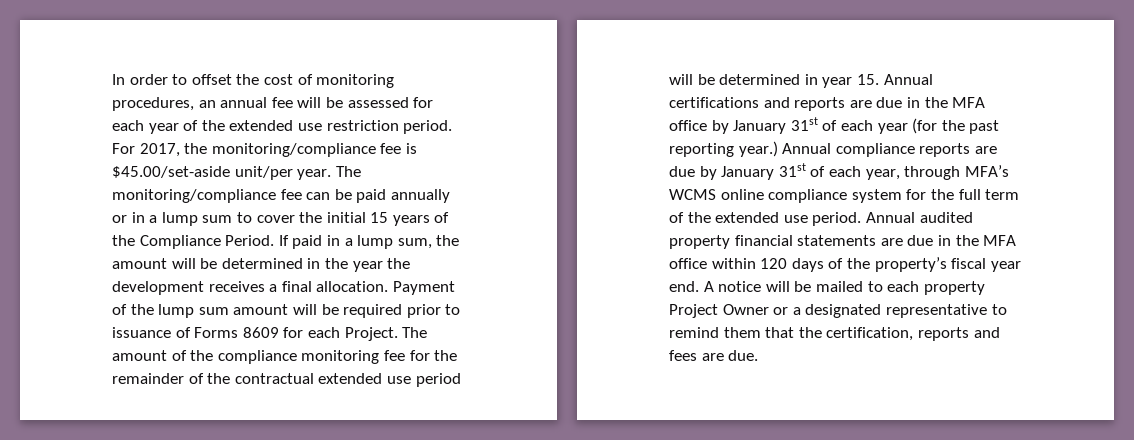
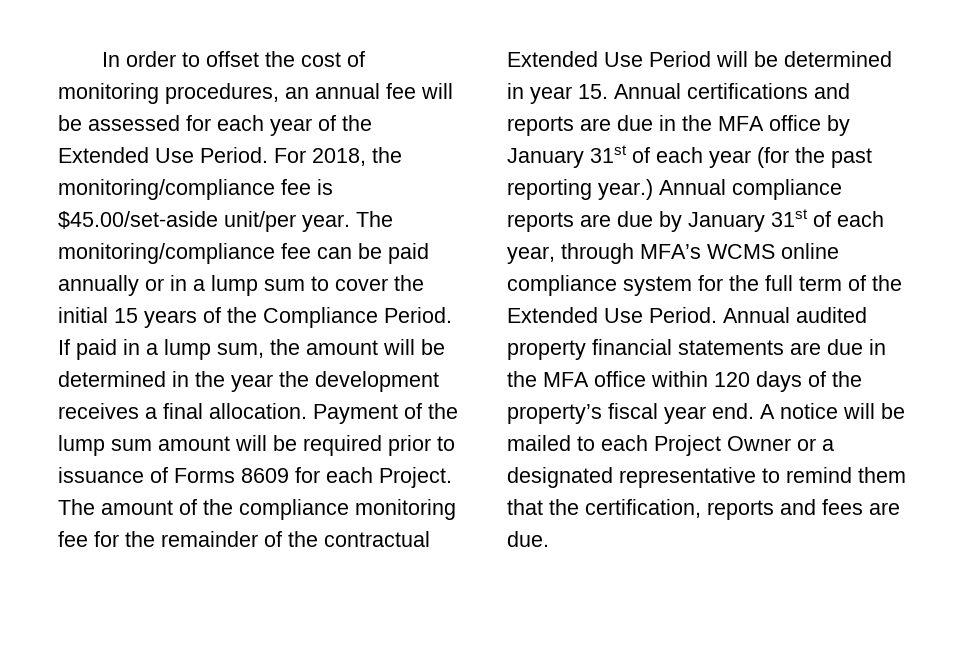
- In order to offset the cost of monitoring procedures, an annual fee will be assessed for each year of the extended use restriction period. For 2017, the monitoring/compliance fee is $45.00/set-aside unit/per year.
+ In order to offset the cost of monitoring procedures, an annual fee will be assessed for each year of the Extended Use Period. For 2018, the monitoring/compliance fee is $45.00/set-aside unit/per year.
- The amount of the compliance monitoring fee for the remainder of the contractual extended use period will be determined in year 15. Annual certifications and reports are due in the MFA office by January 31st of each year (for the past reporting year.)
+ The amount of the compliance monitoring fee for the remainder of the contractual Extended Use Period will be determined in year 15. Annual certifications and reports are due in the MFA office by January 31st of each year (for the past reporting year.)
- Annual compliance reports are due by January 31st of each year, through MFA’s WCMS online compliance system for the full term of the extended use period.
+ Annual compliance reports are due by January 31st of each year, through MFA’s WCMS online compliance system for the full term of the Extended Use Period.
- A notice will be mailed to each property Project Owner or a designated representative to remind them that the certification, reports and fees are due.
+ A notice will be mailed to each Project Owner or a designated representative to remind them that the certification, reports and fees are due.

